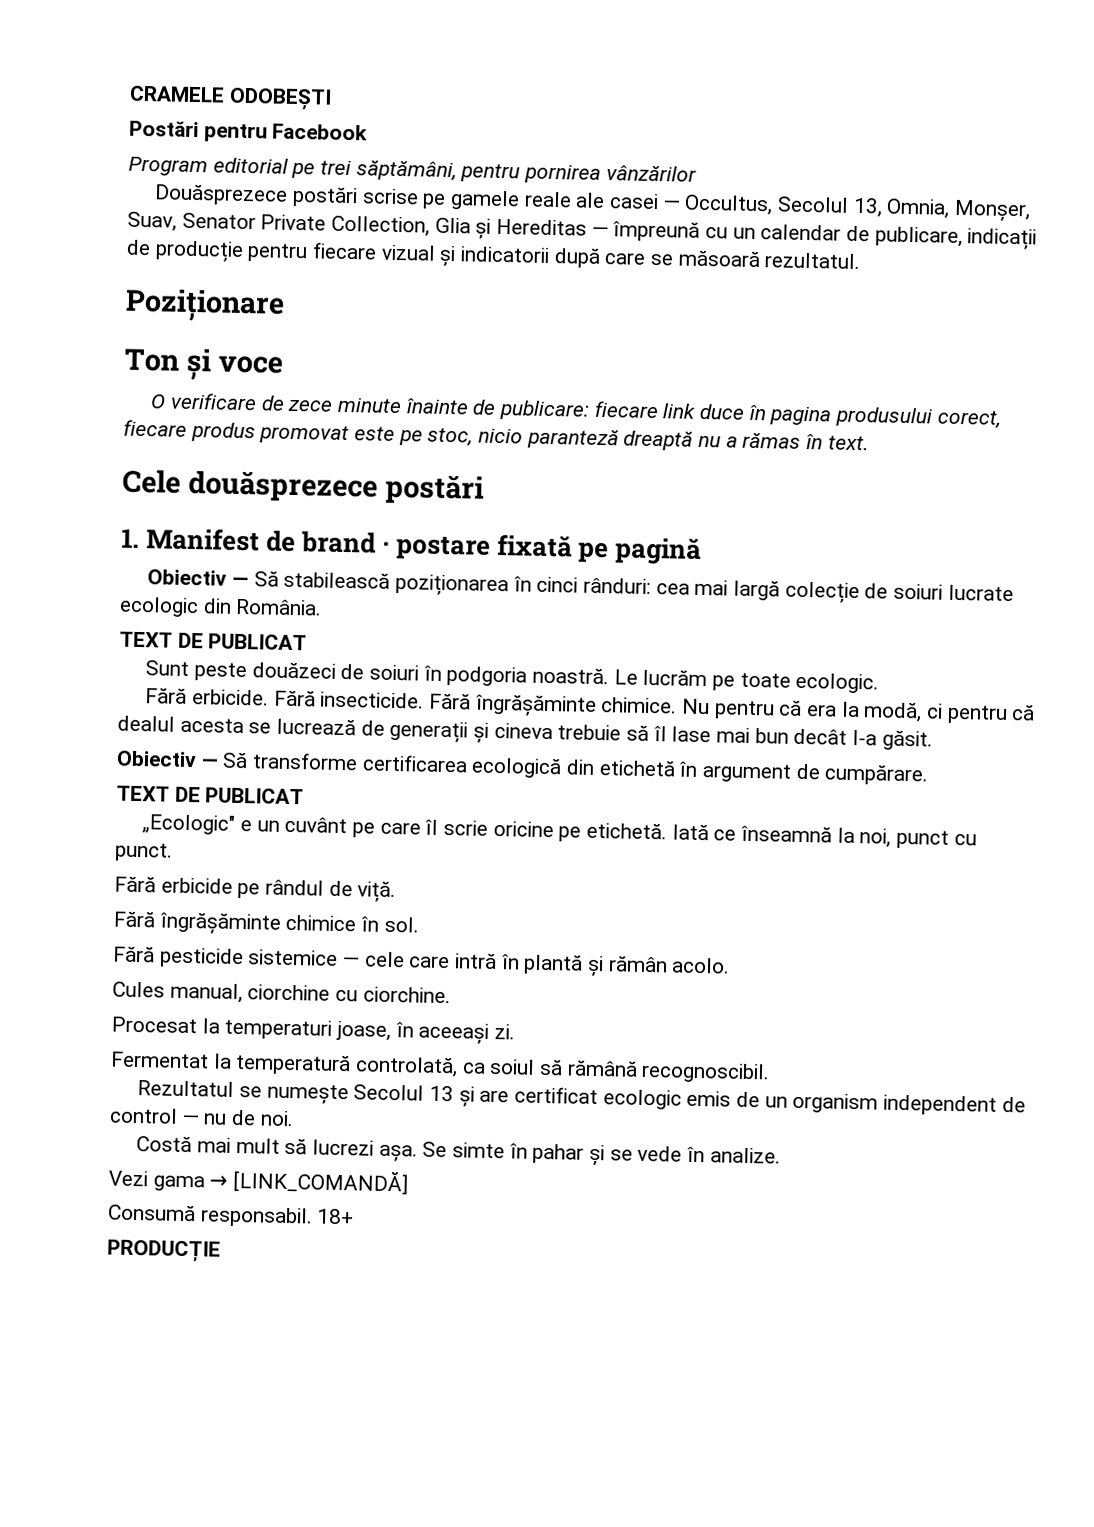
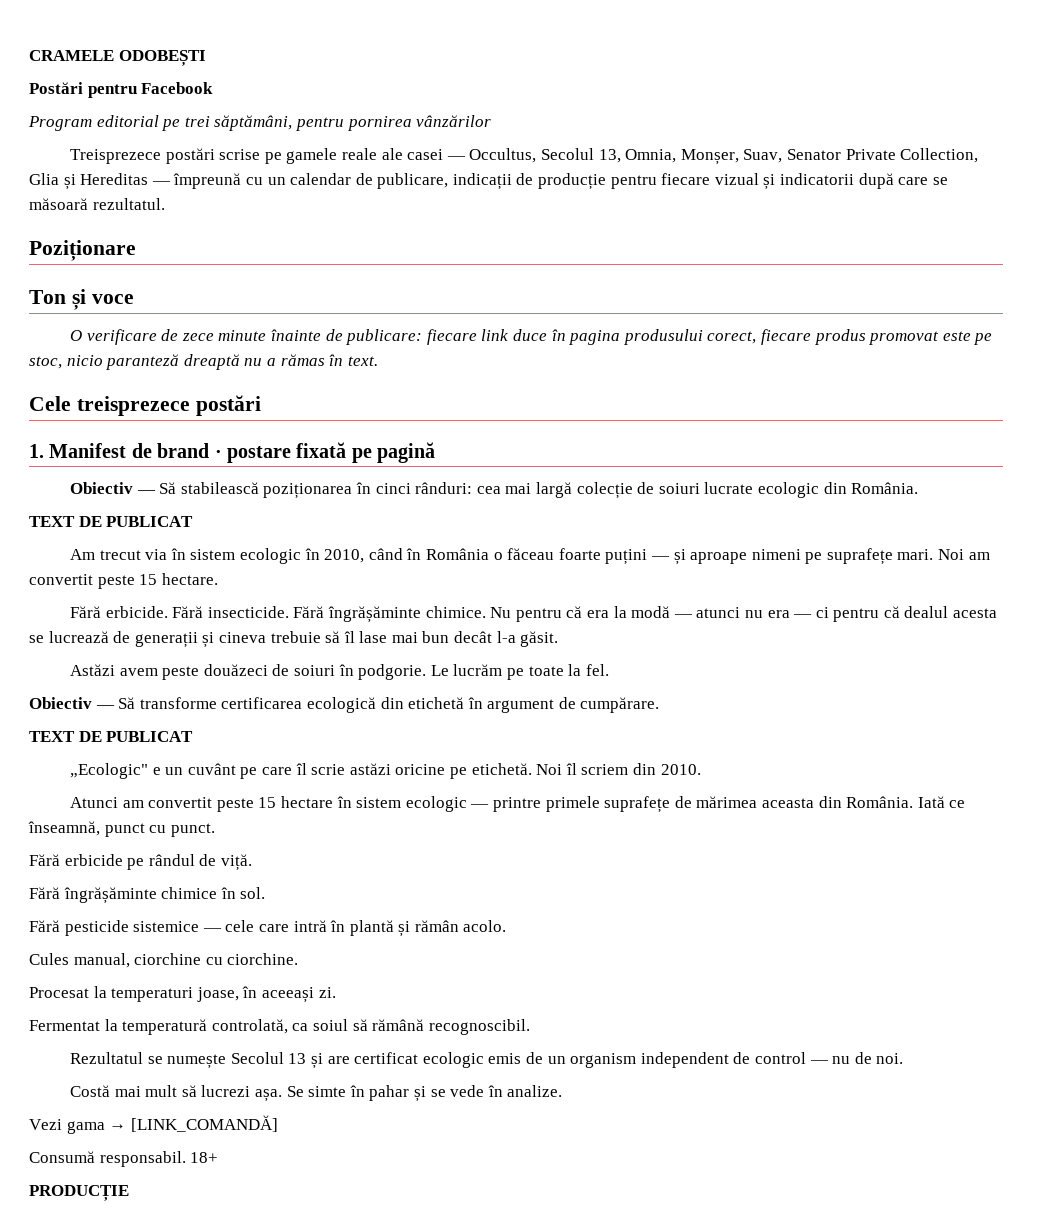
- Douăsprezece postări scrise pe gamele reale ale casei — Occultus, Secolul 13, Omnia, Monșer, Suav, Senator Private Collection, Glia și Hereditas — împreună cu un calendar de publicare, indicații de producție pentru fiecare vizual și indicatorii după care se măsoară rezultatul.
+ Treisprezece postări scrise pe gamele reale ale casei — Occultus, Secolul 13, Omnia, Monșer, Suav, Senator Private Collection, Glia și Hereditas — împreună cu un calendar de publicare, indicații de producție pentru fiecare vizual și indicatorii după care se măsoară rezultatul.
- Cele douăsprezece postări
+ Cele treisprezece postări
- Sunt peste douăzeci de soiuri în podgoria noastră. Le lucrăm pe toate ecologic.
+ Am trecut via în sistem ecologic în 2010, când în România o făceau foarte puțini — și aproape nimeni pe suprafețe mari. Noi am convertit peste 15 hectare.
- Nu pentru că era la modă, ci pentru că dealul acesta se lucrează de generații și cineva trebuie să îl lase mai bun decât l-a găsit.
+ Nu pentru că era la modă — atunci nu era — ci pentru că dealul acesta se lucrează de generații și cineva trebuie să îl lase mai bun decât l-a găsit.
+ Astăzi avem peste douăzeci de soiuri în podgorie. Le lucrăm pe toate la fel.
- „Ecologic" e un cuvânt pe care îl scrie oricine pe etichetă.
+ „Ecologic" e un cuvânt pe care îl scrie astăzi oricine pe etichetă.
- Iată ce înseamnă la noi, punct cu punct.
+ Noi îl scriem din 2010.
+ Atunci am convertit peste 15 hectare în sistem ecologic — printre primele suprafețe de mărimea aceasta din România. Iată ce înseamnă, punct cu punct.

